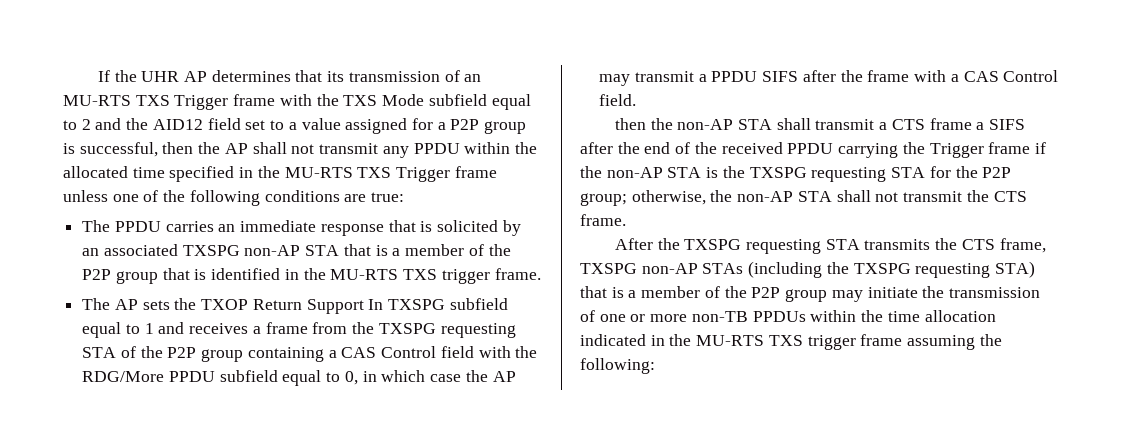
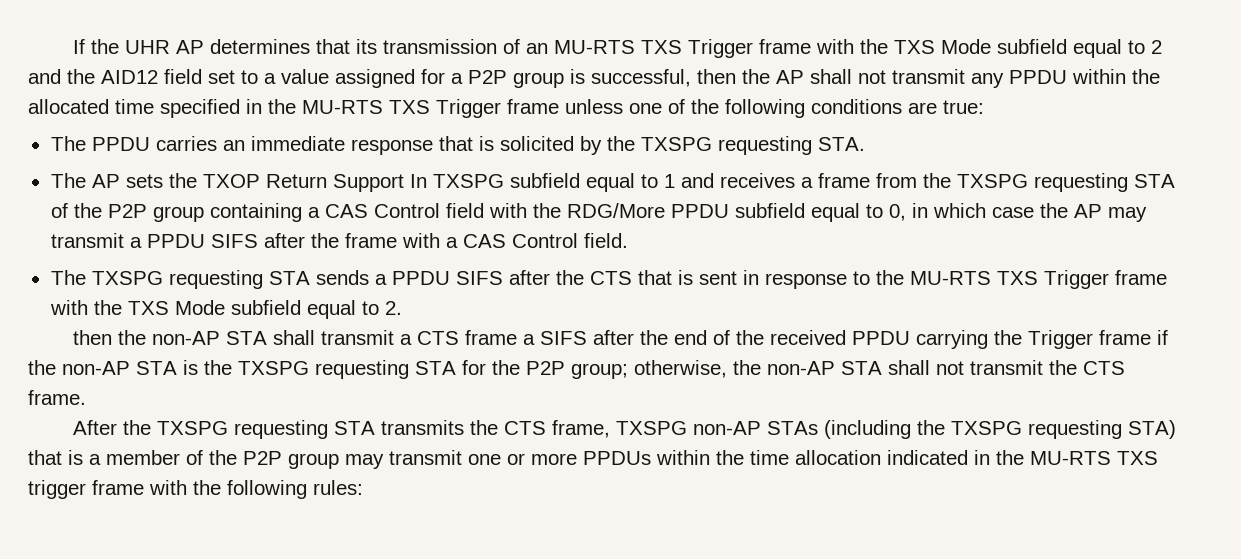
- The PPDU carries an immediate response that is solicited by an associated TXSPG non-AP STA that is a member of the P2P group that is identified in the MU-RTS TXS trigger frame.
+ The PPDU carries an immediate response that is solicited by the TXSPG requesting STA.
+ The TXSPG requesting STA sends a PPDU SIFS after the CTS that is sent in response to the MU-RTS TXS Trigger frame with the TXS Mode subfield equal to 2.
- After the TXSPG requesting STA transmits the CTS frame, TXSPG non-AP STAs (including the TXSPG requesting STA) that is a member of the P2P group may initiate the transmission of one or more non-TB PPDUs within the time allocation indicated in the MU-RTS TXS trigger frame assuming the following:
+ After the TXSPG requesting STA transmits the CTS frame, TXSPG non-AP STAs (including the TXSPG requesting STA) that is a member of the P2P group may transmit one or more PPDUs within the time allocation indicated in the MU-RTS TXS trigger frame with the following rules:

